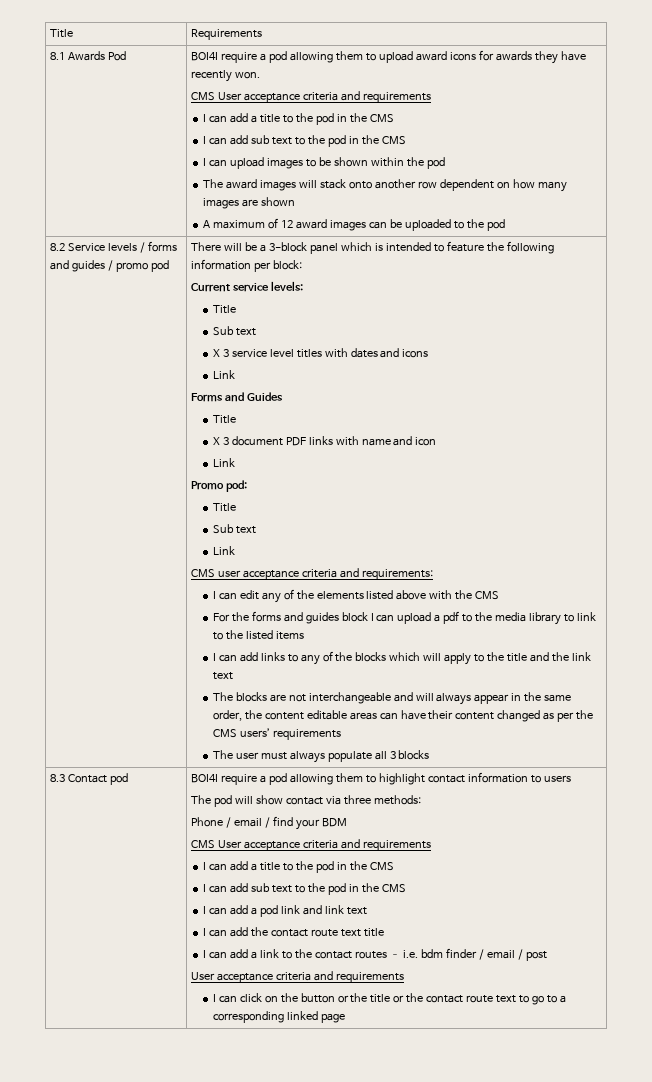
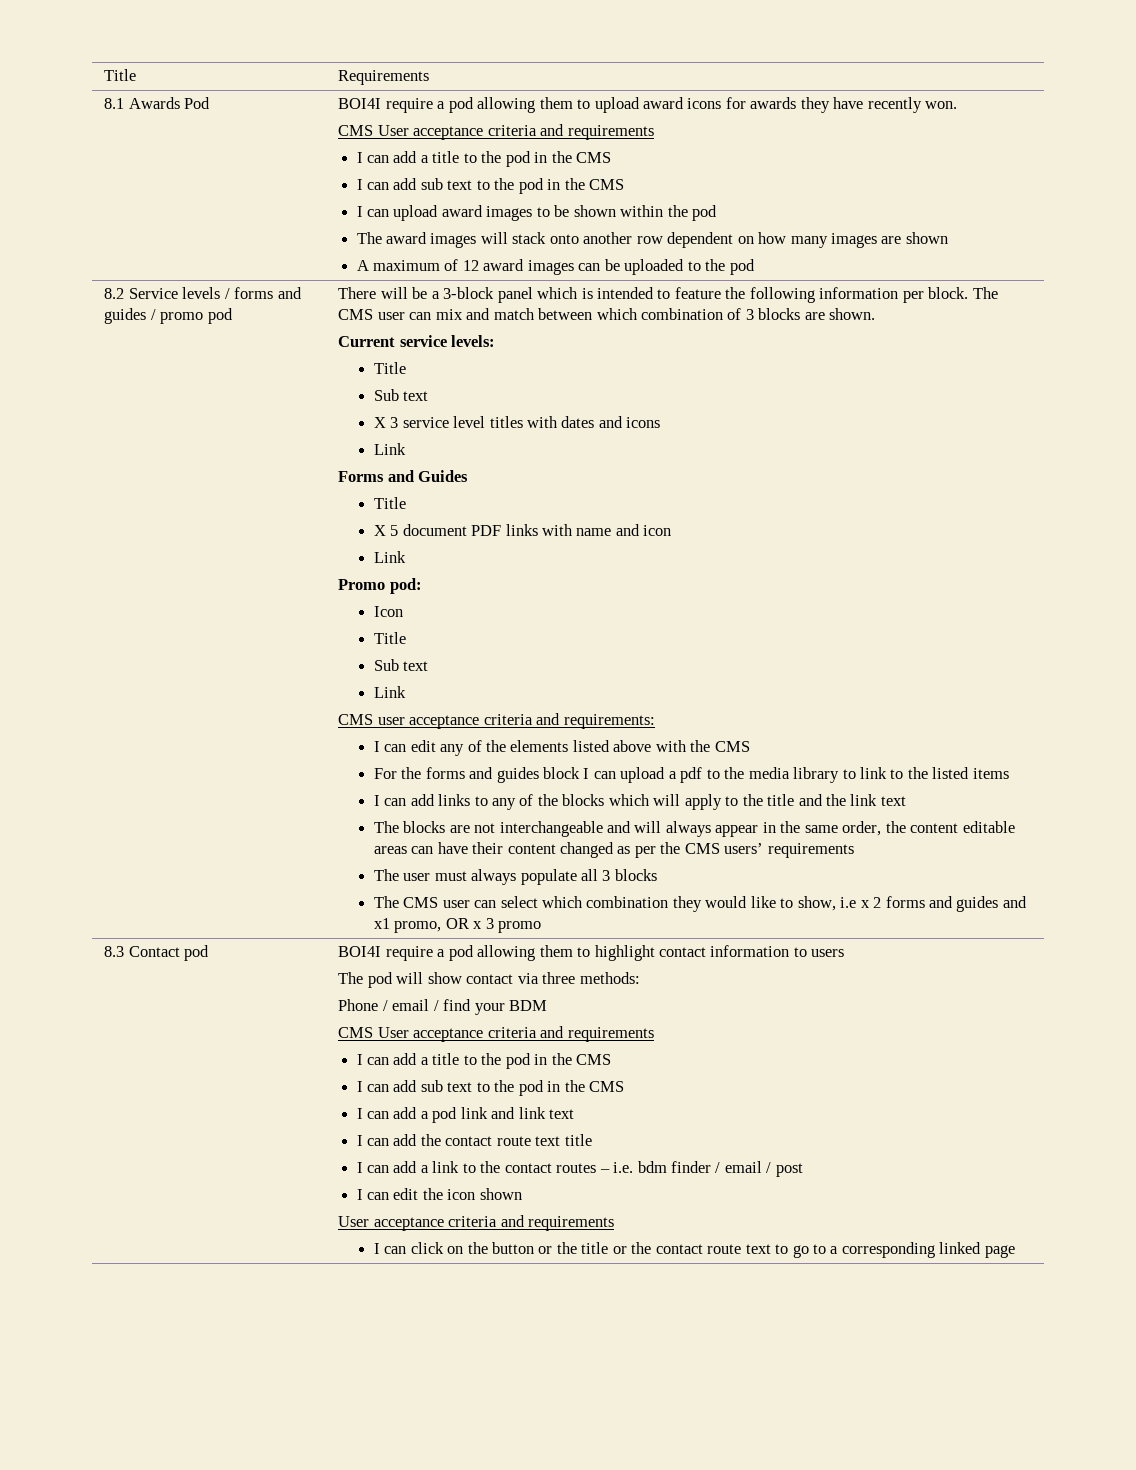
- I can upload images to be shown within the pod
+ I can upload award images to be shown within the pod
- There will be a 3-block panel which is intended to feature the following information per block:
+ There will be a 3-block panel which is intended to feature the following information per block. The CMS user can mix and match between which combination of 3 blocks are shown.
- X 3 document PDF links with name and icon
+ X 5 document PDF links with name and icon
+ Icon
+ The CMS user can select which combination they would like to show, i.e x 2 forms and guides and x1 promo, OR x 3 promo
+ I can edit the icon shown

